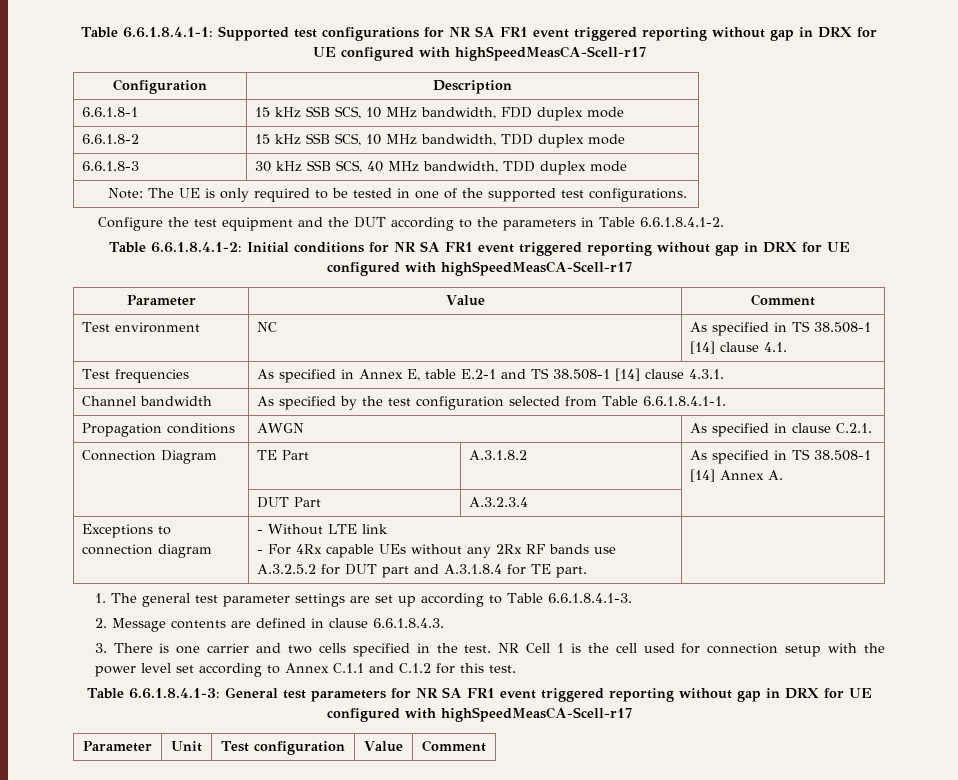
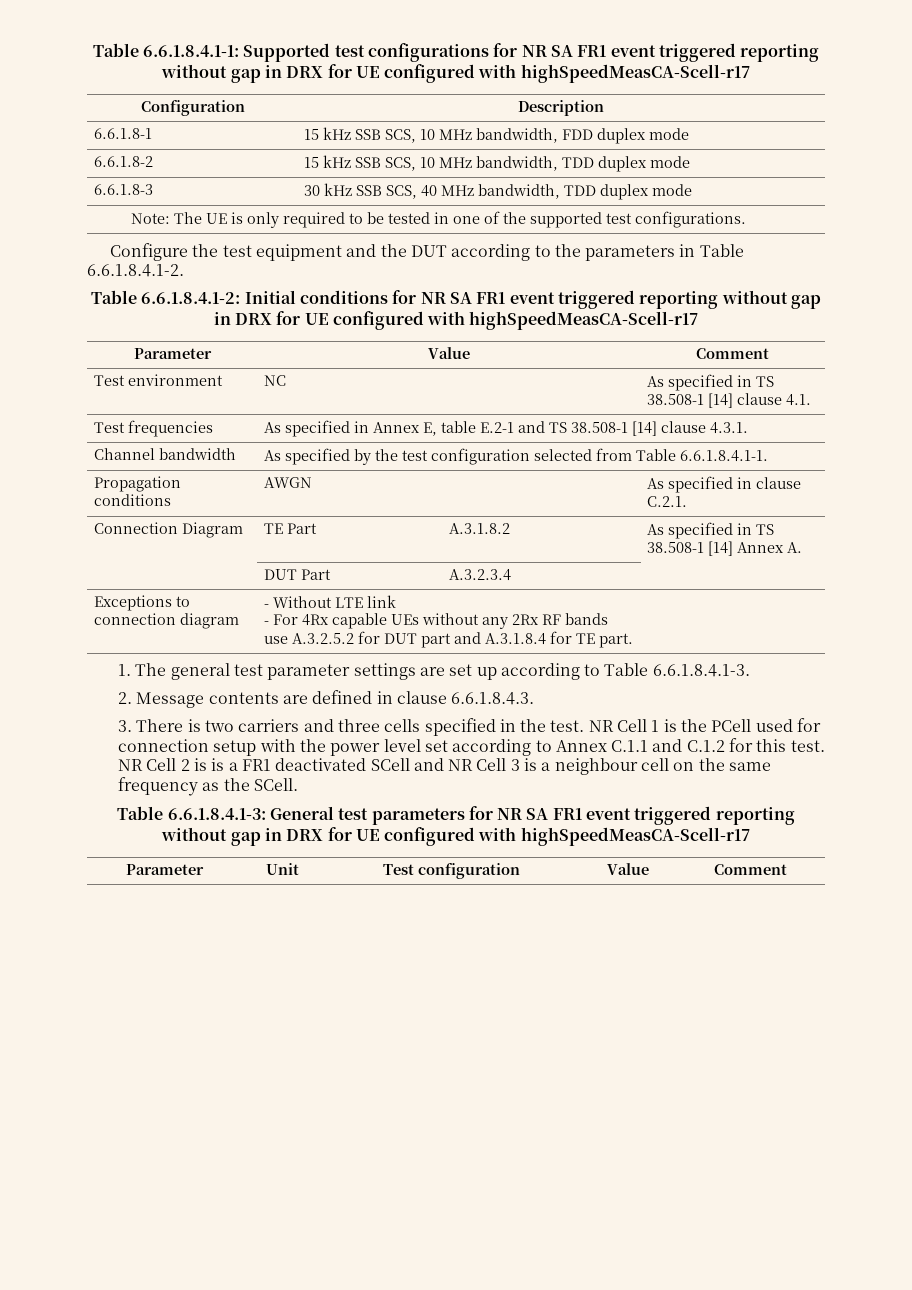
- 3. There is one carrier and two cells specified in the test.
+ 3. There is two carriers and three cells specified in the test.
- NR Cell 1 is the cell used for connection setup with the power level set according to Annex C.1.1 and C.1.2 for this test.
+ NR Cell 1 is the PCell used for connection setup with the power level set according to Annex C.1.1 and C.1.2 for this test. NR Cell 2 is is a FR1 deactivated SCell and NR Cell 3 is a neighbour cell on the same frequency as the SCell.

